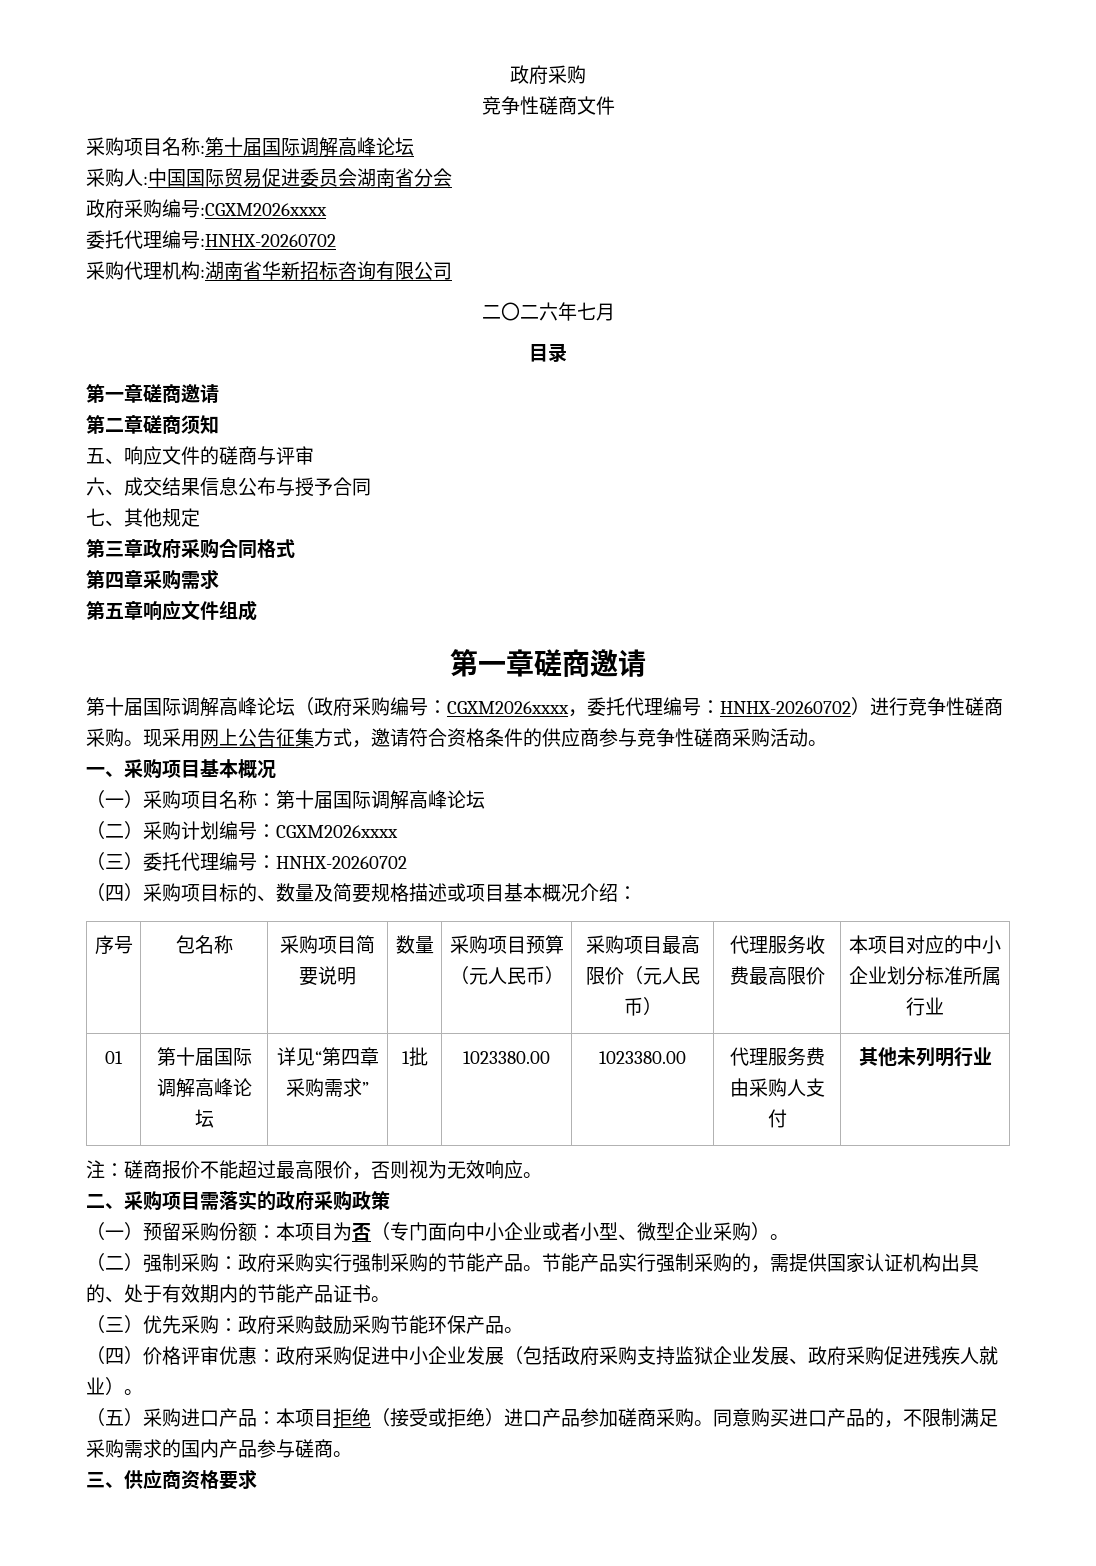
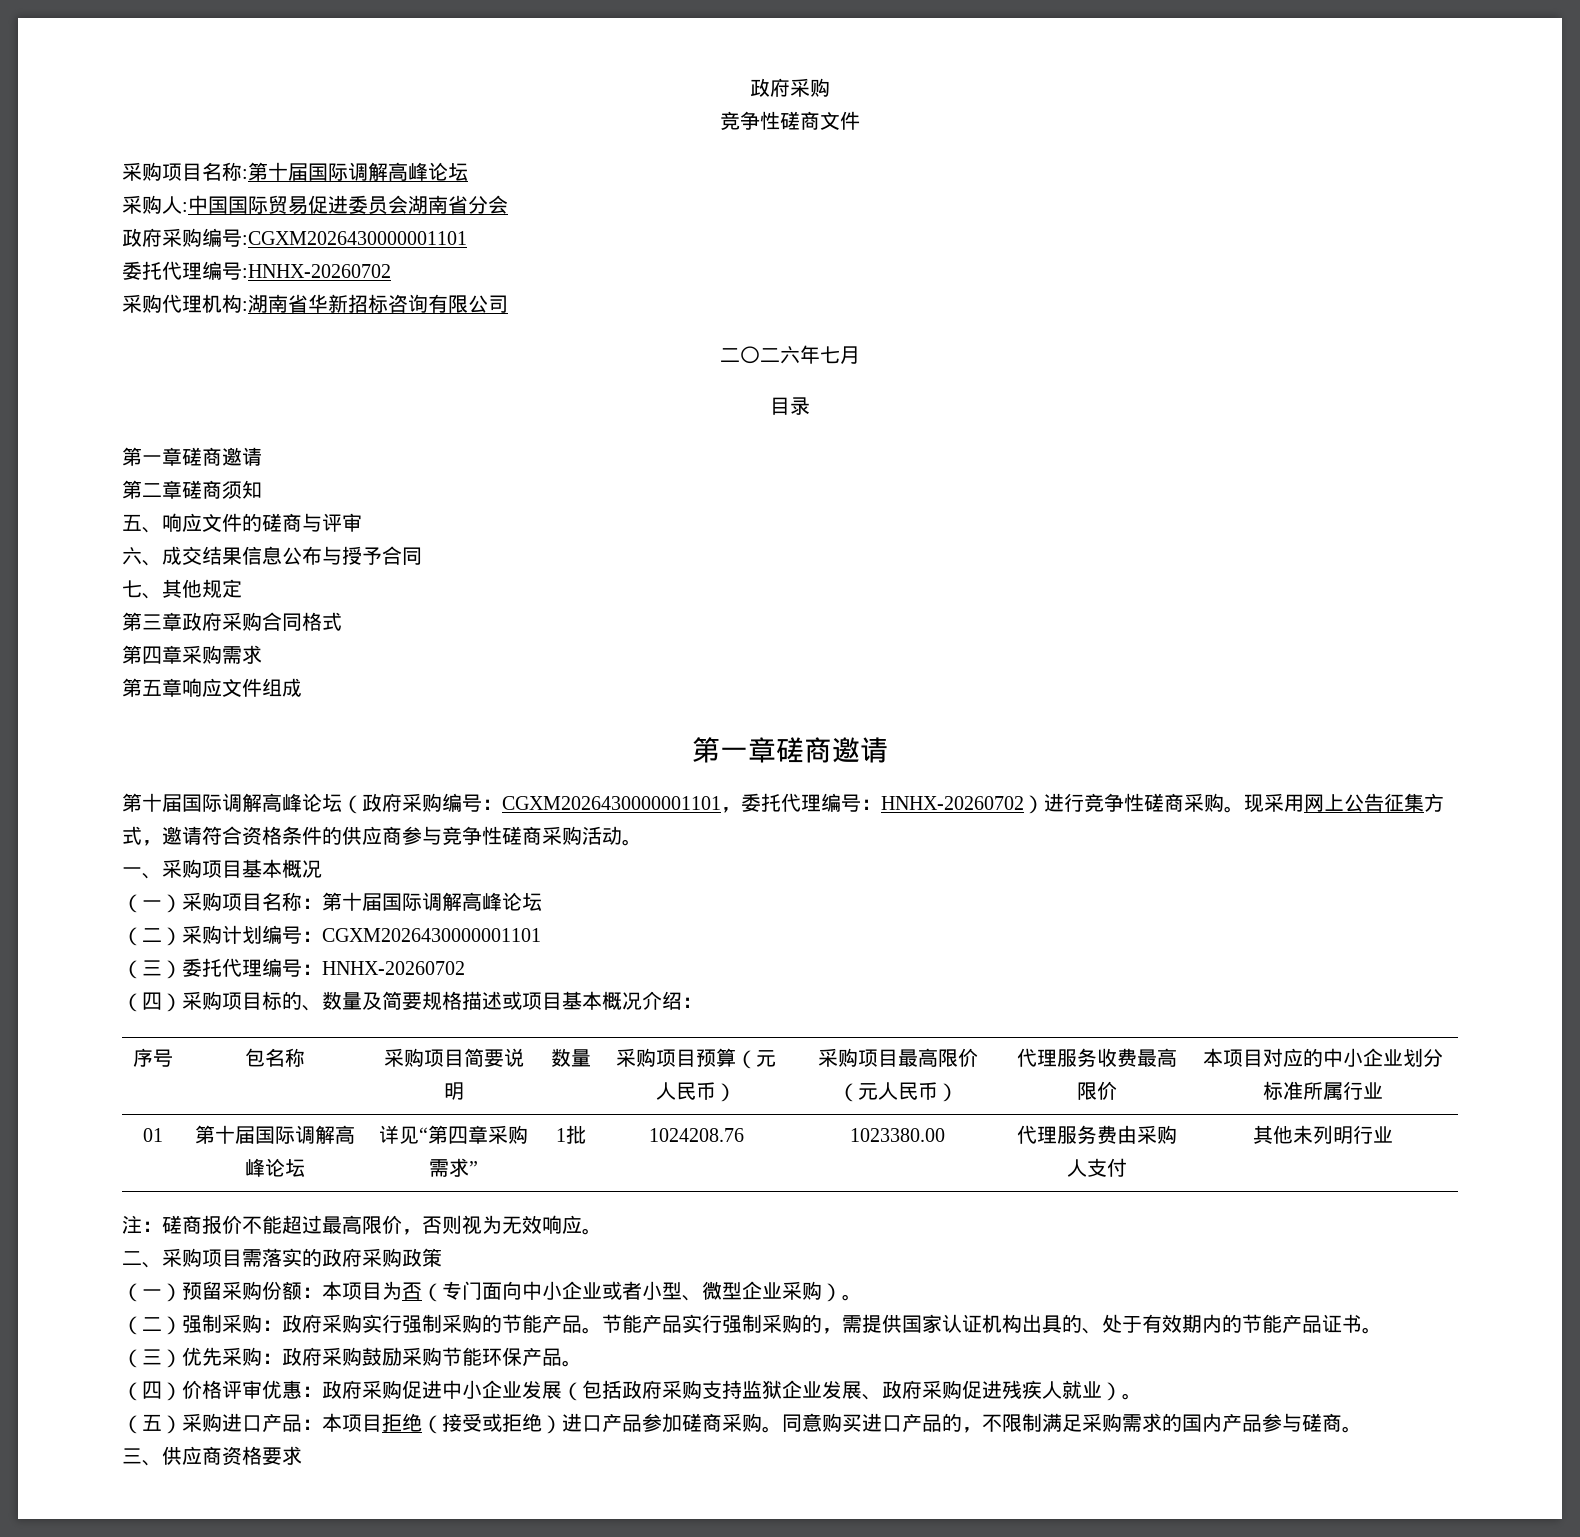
- 政府采购编号:CGXM2026xxxx
+ 政府采购编号:CGXM2026430000001101
- 第十届国际调解高峰论坛（政府采购编号：CGXM2026xxxx，委托代理编号：HNHX-20260702）进行竞争性磋商采购。
+ 第十届国际调解高峰论坛（政府采购编号：CGXM2026430000001101，委托代理编号：HNHX-20260702）进行竞争性磋商采购。
- （二）采购计划编号：CGXM2026xxxx
+ （二）采购计划编号：CGXM2026430000001101
- 01 | 第十届国际调解高峰论坛 | 详见“第四章采购需求” | 1批 | 1023380.00 | 1023380.00 | 代理服务费由采购人支付 | 其他未列明行业
+ 01 | 第十届国际调解高峰论坛 | 详见“第四章采购需求” | 1批 | 1024208.76 | 1023380.00 | 代理服务费由采购人支付 | 其他未列明行业

